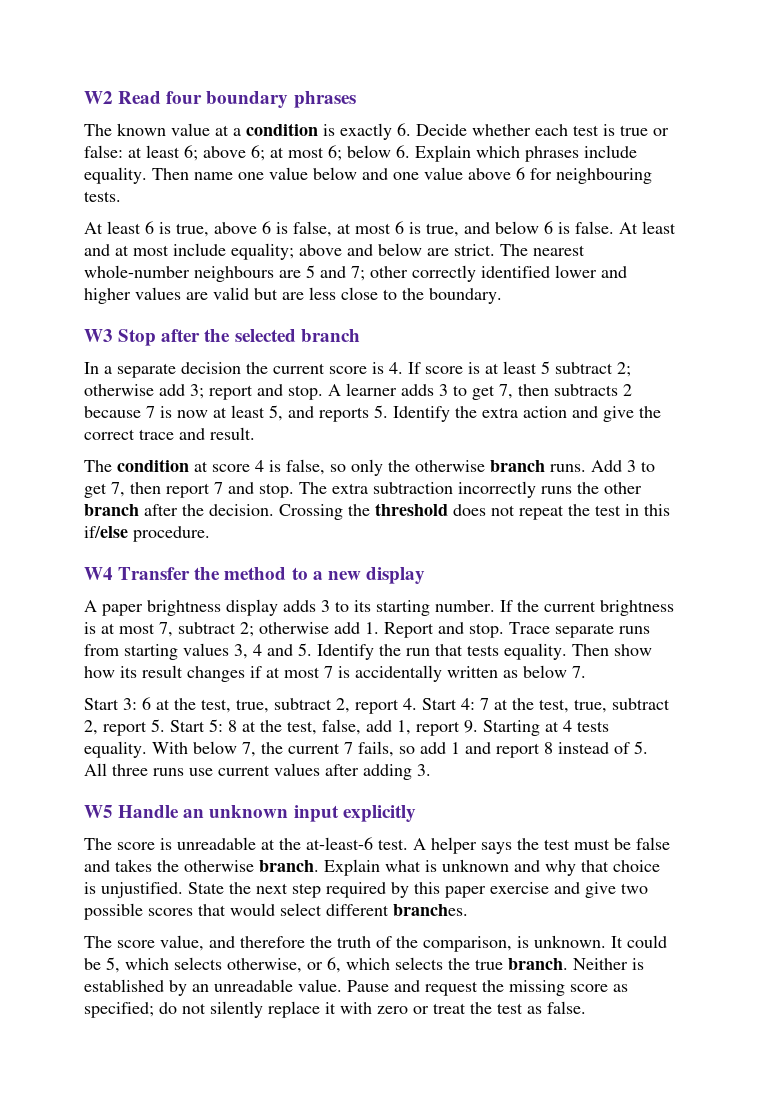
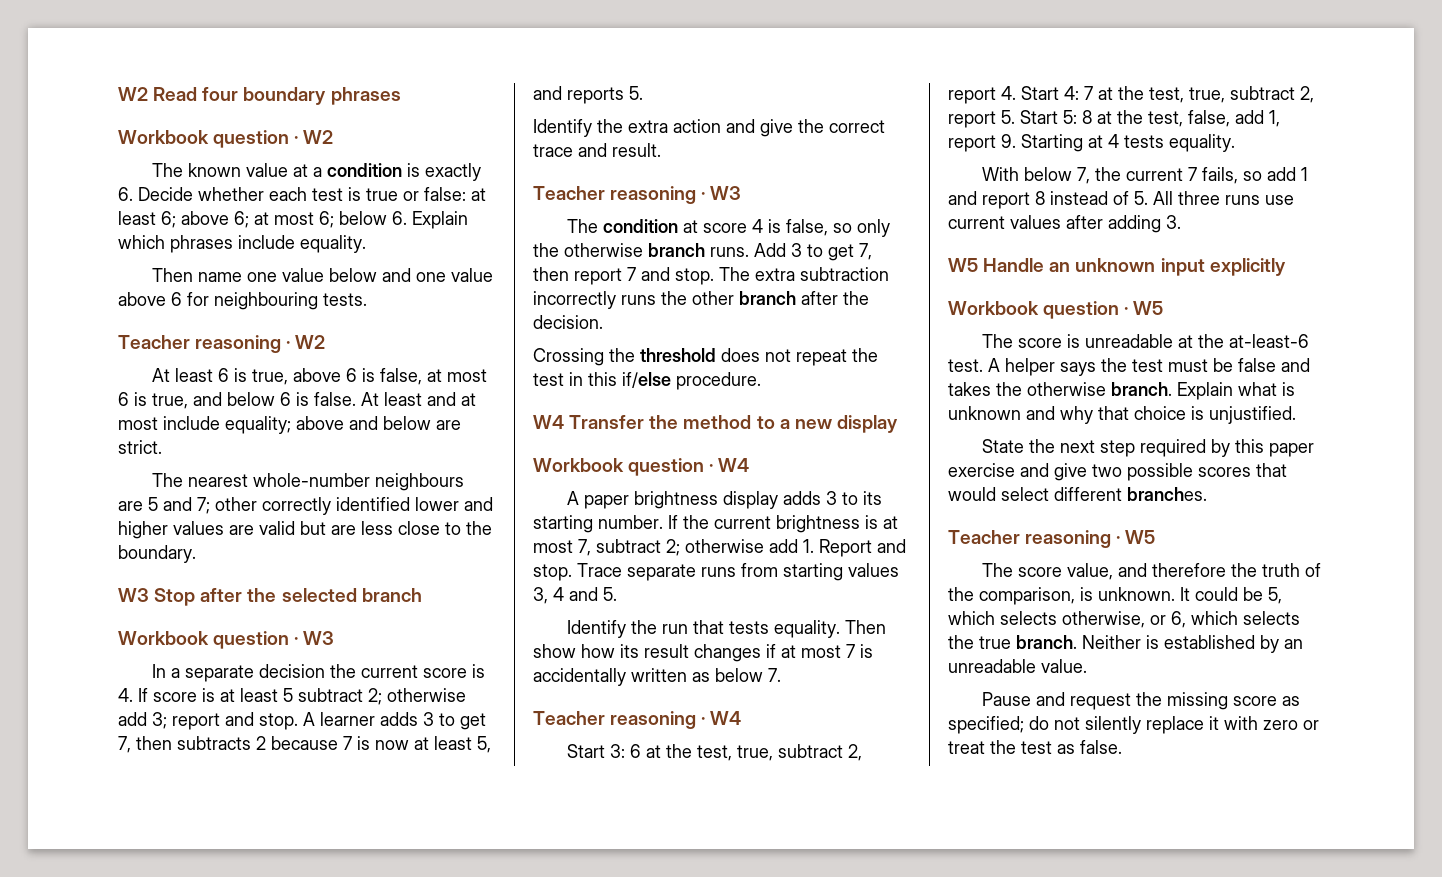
+ Workbook question · W2
- The known value at a condition is exactly 6. Decide whether each test is true or false: at least 6; above 6; at most 6; below 6. Explain which phrases include equality. Then name one value below and one value above 6 for neighbouring tests.
+ The known value at a condition is exactly 6. Decide whether each test is true or false: at least 6; above 6; at most 6; below 6. Explain which phrases include equality.
+ Then name one value below and one value above 6 for neighbouring tests.
+ Teacher reasoning · W2
- At least and at most include equality; above and below are strict. The nearest whole-number neighbours are 5 and 7; other correctly identified lower and higher values are valid but are less close to the boundary.
+ At least and at most include equality; above and below are strict.
+ The nearest whole-number neighbours are 5 and 7; other correctly identified lower and higher values are valid but are less close to the boundary.
+ Workbook question · W3
- A learner adds 3 to get 7, then subtracts 2 because 7 is now at least 5, and reports 5. Identify the extra action and give the correct trace and result.
+ A learner adds 3 to get 7, then subtracts 2 because 7 is now at least 5, and reports 5.
+ Identify the extra action and give the correct trace and result.
+ Teacher reasoning · W3
- The extra subtraction incorrectly runs the other branch after the decision. Crossing the threshold does not repeat the test in this if/else procedure.
+ The extra subtraction incorrectly runs the other branch after the decision.
+ Crossing the threshold does not repeat the test in this if/else procedure.
+ Workbook question · W4
- Trace separate runs from starting values 3, 4 and 5. Identify the run that tests equality.
+ Trace separate runs from starting values 3, 4 and 5.
+ Identify the run that tests equality.
+ Teacher reasoning · W4
- 8 at the test, false, add 1, report 9. Starting at 4 tests equality. With below 7, the current 7 fails, so add 1 and report 8 instead of 5. All three runs use current values after adding 3.
+ 8 at the test, false, add 1, report 9. Starting at 4 tests equality.
+ With below 7, the current 7 fails, so add 1 and report 8 instead of 5. All three runs use current values after adding 3.
+ Workbook question · W5
- Explain what is unknown and why that choice is unjustified. State the next step required by this paper exercise and give two possible scores that would select different branches.
+ Explain what is unknown and why that choice is unjustified.
+ State the next step required by this paper exercise and give two possible scores that would select different branches.
+ Teacher reasoning · W5
- Neither is established by an unreadable value. Pause and request the missing score as specified; do not silently replace it with zero or treat the test as false.
+ Neither is established by an unreadable value.
+ Pause and request the missing score as specified; do not silently replace it with zero or treat the test as false.

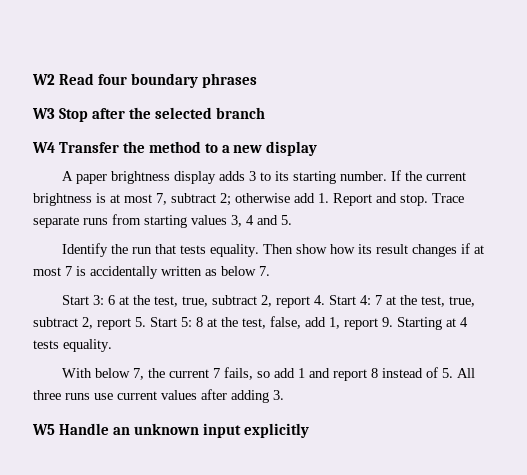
- Workbook question · W2
- The known value at a condition is exactly 6. Decide whether each test is true or false: at least 6; above 6; at most 6; below 6. Explain which phrases include equality.
- Then name one value below and one value above 6 for neighbouring tests.
- Teacher reasoning · W2
- At least 6 is true, above 6 is false, at most 6 is true, and below 6 is false. At least and at most include equality; above and below are strict.
- The nearest whole-number neighbours are 5 and 7; other correctly identified lower and higher values are valid but are less close to the boundary.
- Workbook question · W3
- In a separate decision the current score is 4. If score is at least 5 subtract 2; otherwise add 3; report and stop. A learner adds 3 to get 7, then subtracts 2 because 7 is now at least 5, and reports 5.
- Identify the extra action and give the correct trace and result.
- Teacher reasoning · W3
- The condition at score 4 is false, so only the otherwise branch runs. Add 3 to get 7, then report 7 and stop. The extra subtraction incorrectly runs the other branch after the decision.
- Crossing the threshold does not repeat the test in this if/else procedure.
- Workbook question · W4
- Teacher reasoning · W4
- Workbook question · W5
- The score is unreadable at the at-least-6 test. A helper says the test must be false and takes the otherwise branch. Explain what is unknown and why that choice is unjustified.
- State the next step required by this paper exercise and give two possible scores that would select different branches.
- Teacher reasoning · W5
- The score value, and therefore the truth of the comparison, is unknown. It could be 5, which selects otherwise, or 6, which selects the true branch. Neither is established by an unreadable value.
- Pause and request the missing score as specified; do not silently replace it with zero or treat the test as false.

